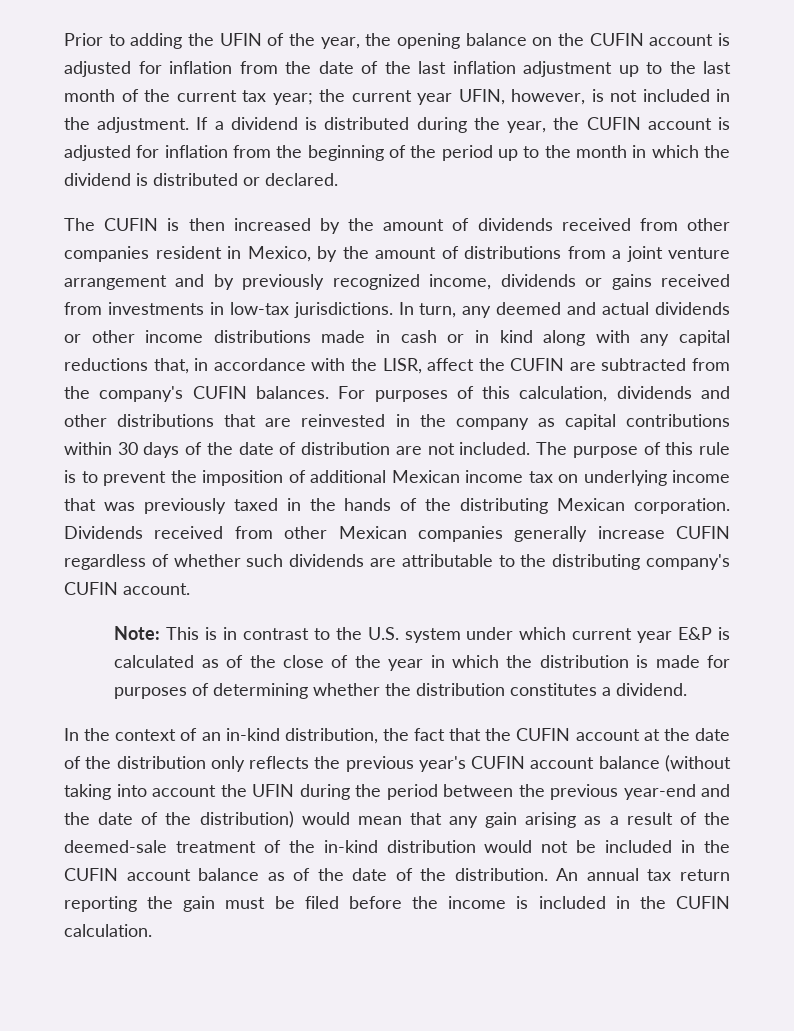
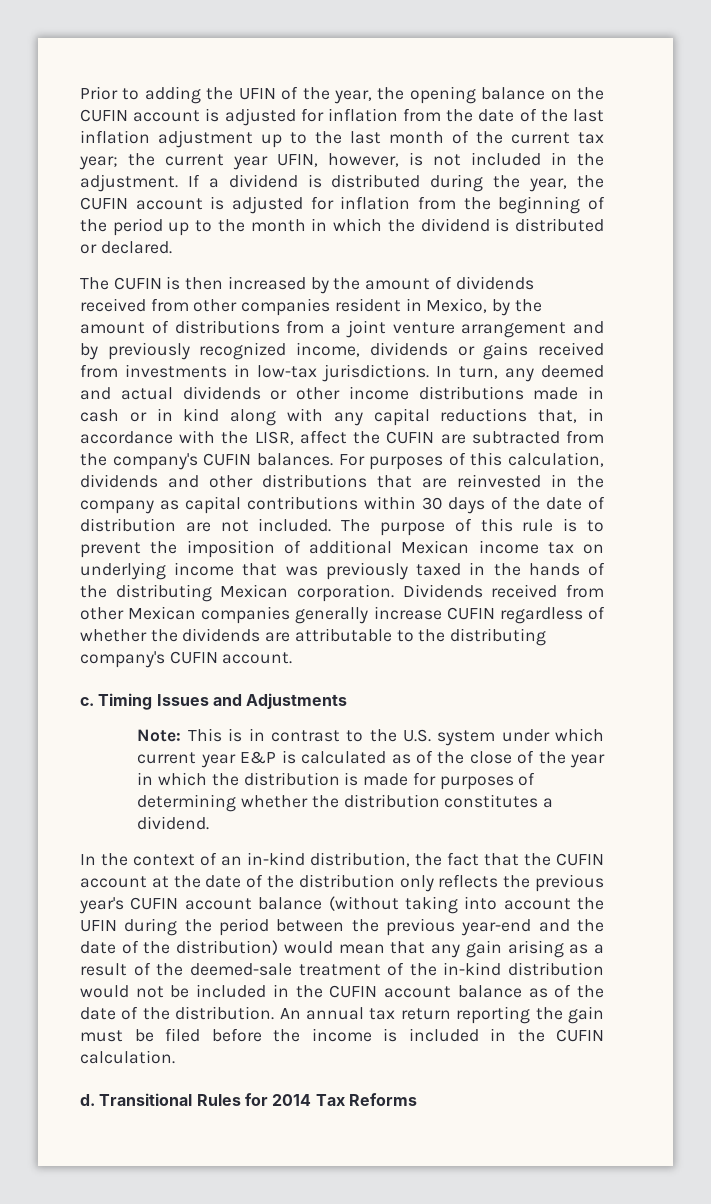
- Dividends received from other Mexican companies generally increase CUFIN regardless of whether such dividends are attributable to the distributing company's CUFIN account.
+ Dividends received from other Mexican companies generally increase CUFIN regardless of whether the dividends are attributable to the distributing company's CUFIN account.
+ c. Timing Issues and Adjustments
+ d. Transitional Rules for 2014 Tax Reforms

